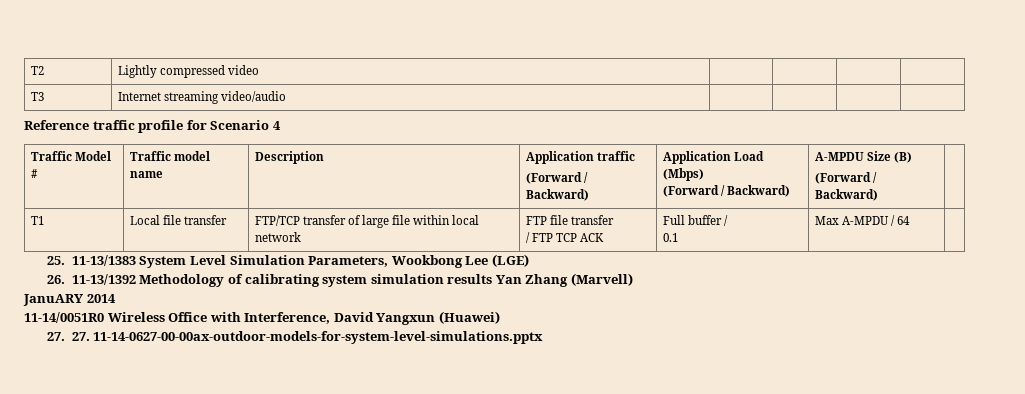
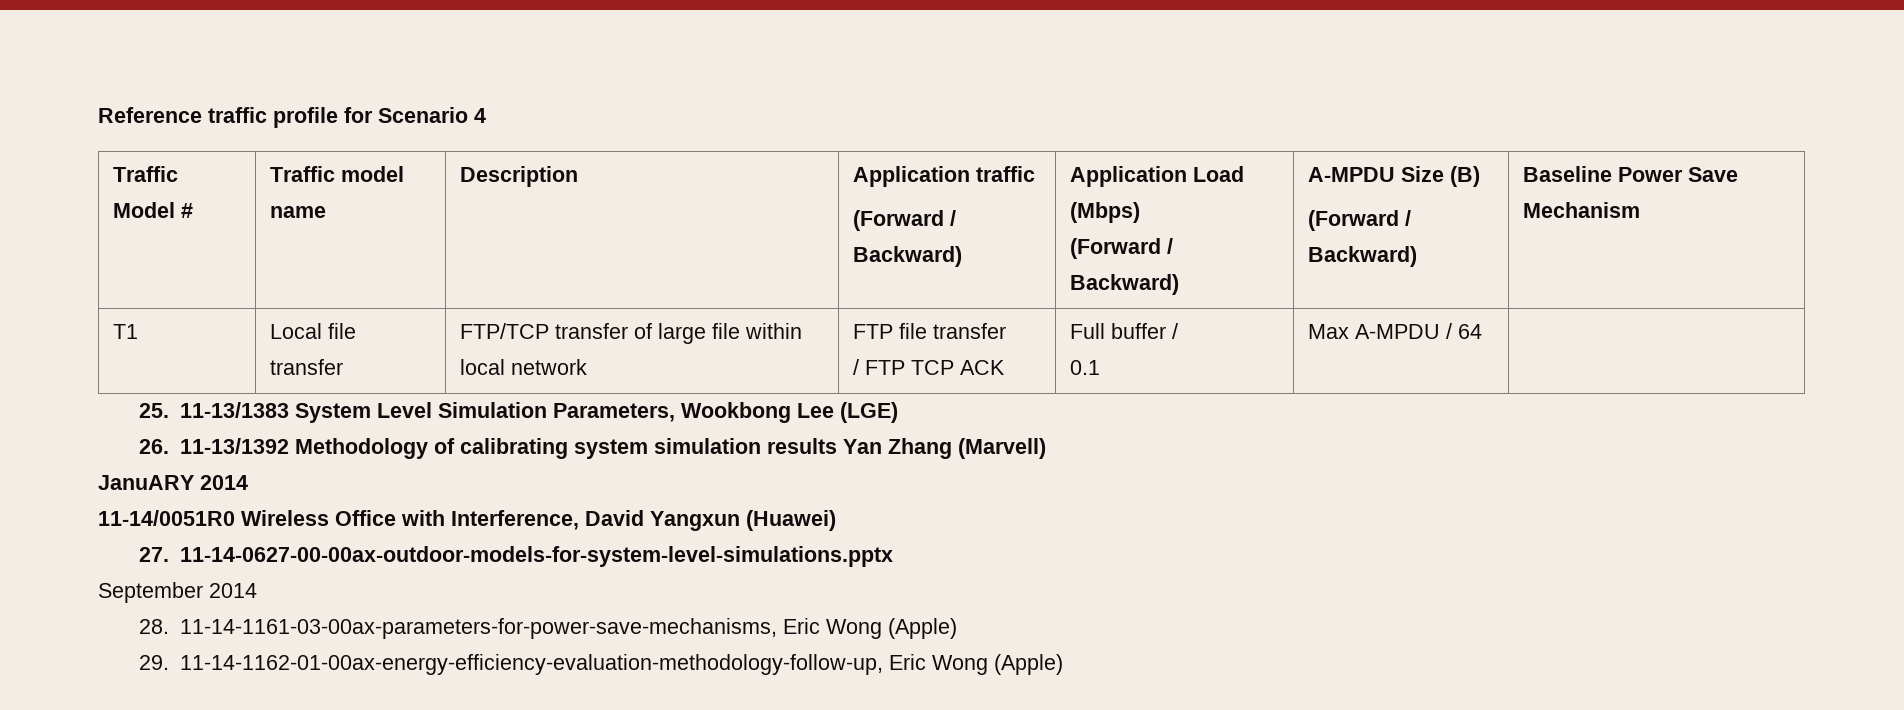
- T2 | Lightly compressed video | | | |
- T3 | Internet streaming video/audio | | | |
  Traffic Model # | Traffic model name | Description | Application traffic
  (Forward / Backward) | Application Load (Mbps)
  (Forward / Backward) | A-MPDU Size (B)
- (Forward / Backward) |
+ (Forward / Backward) | Baseline Power Save Mechanism
- 27. 27. 11-14-0627-00-00ax-outdoor-models-for-system-level-simulations.pptx
+ 27. 11-14-0627-00-00ax-outdoor-models-for-system-level-simulations.pptx
+ September 2014
+ 28. 11-14-1161-03-00ax-parameters-for-power-save-mechanisms, Eric Wong (Apple)
+ 29. 11-14-1162-01-00ax-energy-efficiency-evaluation-methodology-follow-up, Eric Wong (Apple)

